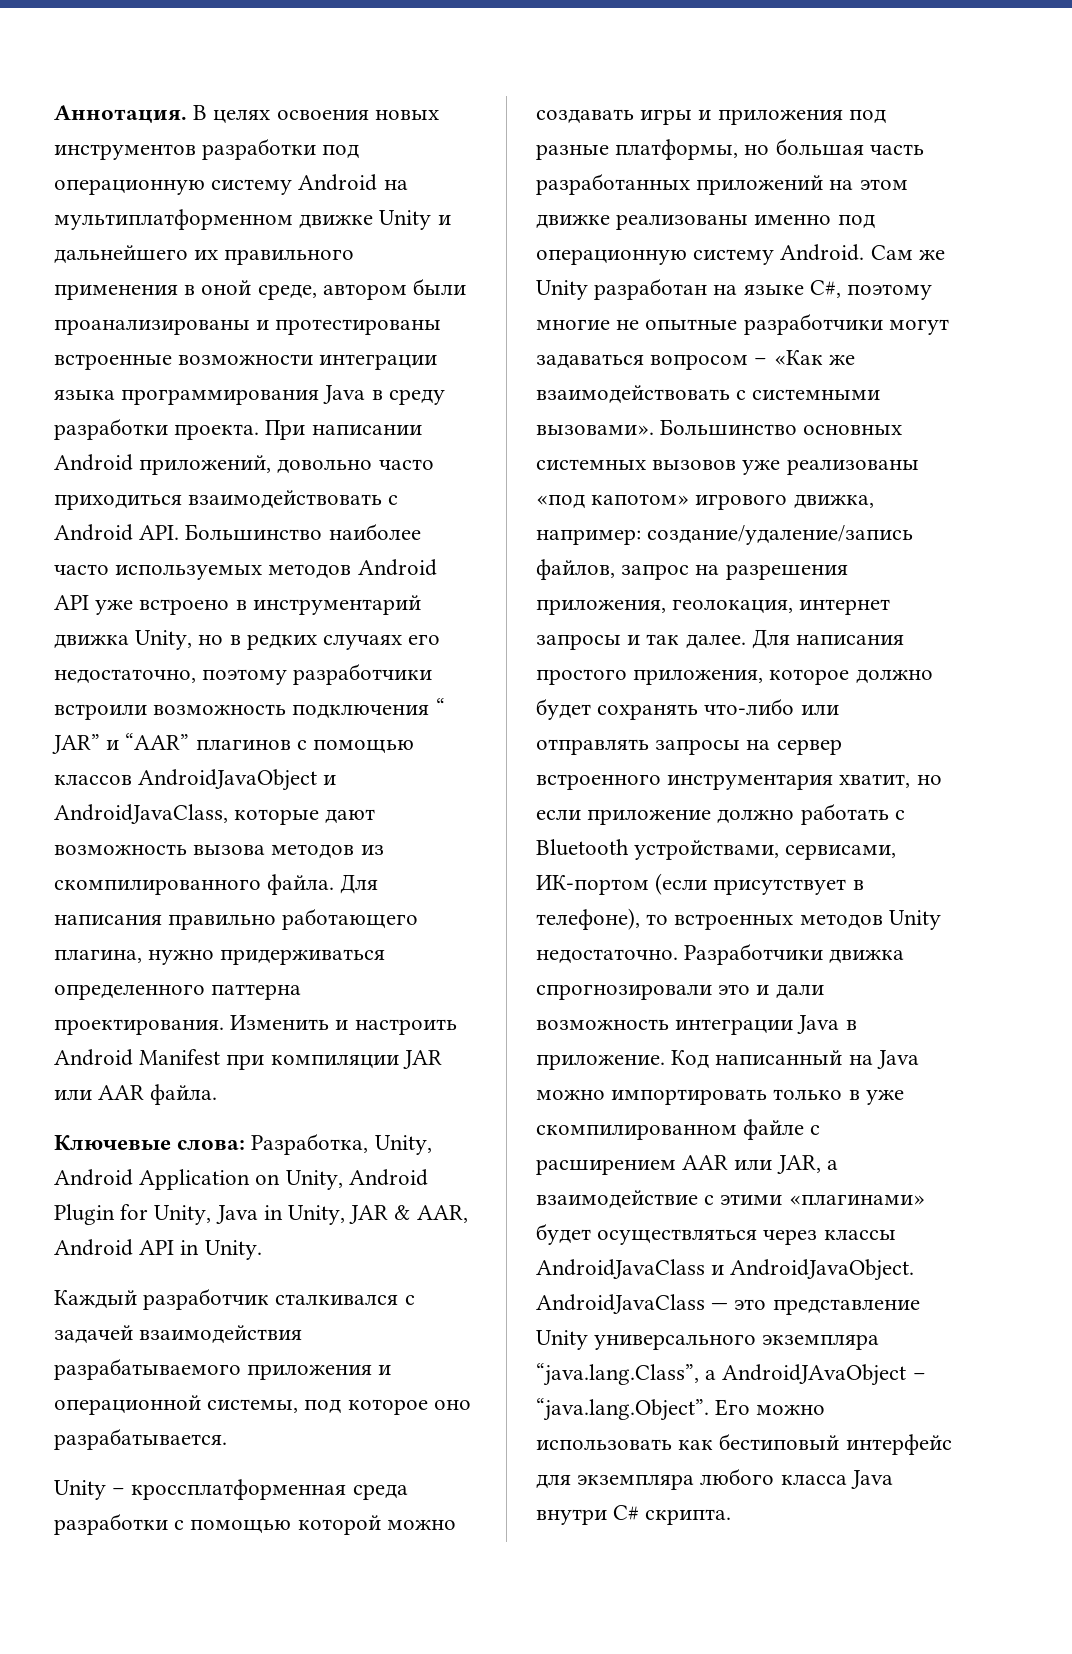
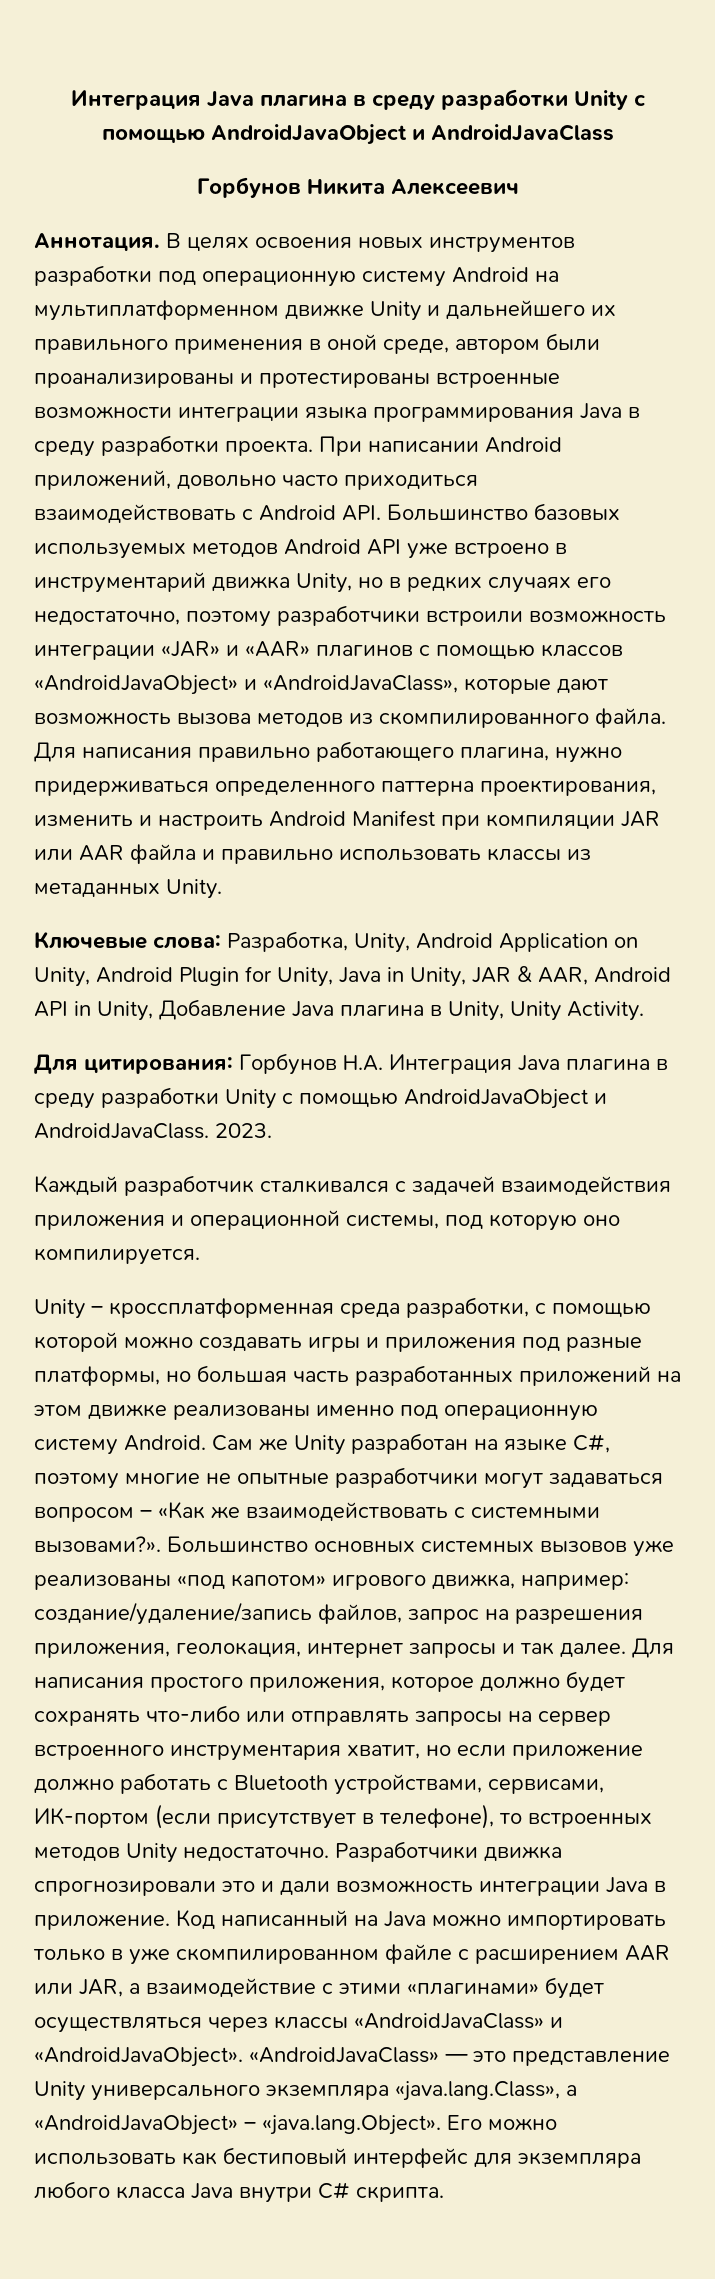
+ Интеграция Java плагина в среду разработки Unity с помощью AndroidJavaObject и AndroidJavaClass
+ Горбунов Никита Алексеевич
- При написании Android приложений, довольно часто приходиться взаимодействовать с Android API. Большинство наиболее часто используемых методов Android API уже встроено в инструментарий движка Unity, но в редких случаях его недостаточно, поэтому разработчики встроили возможность подключения “ JAR” и “AAR” плагинов с помощью классов AndroidJavaObject и AndroidJavaClass, которые дают возможность вызова методов из скомпилированного файла.
+ При написании Android приложений, довольно часто приходиться взаимодействовать с Android API. Большинство базовых используемых методов Android API уже встроено в инструментарий движка Unity, но в редких случаях его недостаточно, поэтому разработчики встроили возможность интеграции «JAR» и «AAR» плагинов с помощью классов «AndroidJavaObject» и «AndroidJavaClass», которые дают возможность вызова методов из скомпилированного файла.
- Для написания правильно работающего плагина, нужно придерживаться определенного паттерна проектирования. Изменить и настроить Android Manifest при компиляции JAR или AAR файла.
+ Для написания правильно работающего плагина, нужно придерживаться определенного паттерна проектирования, изменить и настроить Android Manifest при компиляции JAR или AAR файла и правильно использовать классы из метаданных Unity.
- Ключевые слова: Разработка, Unity, Android Application on Unity, Android Plugin for Unity, Java in Unity, JAR & AAR, Android API in Unity.
+ Ключевые слова: Разработка, Unity, Android Application on Unity, Android Plugin for Unity, Java in Unity, JAR & AAR, Android API in Unity, Добавление Java плагина в Unity, Unity Activity.
+ Для цитирования: Горбунов Н.А. Интеграция Java плагина в среду разработки Unity с помощью AndroidJavaObject и AndroidJavaClass. 2023.
- Каждый разработчик сталкивался с задачей взаимодействия разрабатываемого приложения и операционной системы, под которое оно разрабатывается.
+ Каждый разработчик сталкивался с задачей взаимодействия приложения и операционной системы, под которую оно компилируется.
- Unity – кроссплатформенная среда разработки с помощью которой можно создавать игры и приложения под разные платформы, но большая часть разработанных приложений на этом движке реализованы именно под операционную систему Android.
+ Unity – кроссплатформенная среда разработки, с помощью которой можно создавать игры и приложения под разные платформы, но большая часть разработанных приложений на этом движке реализованы именно под операционную систему Android.
- Сам же Unity разработан на языке C#, поэтому многие не опытные разработчики могут задаваться вопросом – «Как же взаимодействовать с системными вызовами».
+ Сам же Unity разработан на языке C#, поэтому многие не опытные разработчики могут задаваться вопросом – «Как же взаимодействовать с системными вызовами?».
- Код написанный на Java можно импортировать только в уже скомпилированном файле с расширением AAR или JAR, а взаимодействие с этими «плагинами» будет осуществляться через классы AndroidJavaClass и AndroidJavaObject. AndroidJavaClass — это представление Unity универсального экземпляра “java.lang.Class”, а AndroidJAvaObject – “java.lang.Object”. Его можно использовать как бестиповый интерфейс для экземпляра любого класса Java внутри C# скрипта.
+ Код написанный на Java можно импортировать только в уже скомпилированном файле с расширением AAR или JAR, а взаимодействие с этими «плагинами» будет осуществляться через классы «AndroidJavaClass» и «AndroidJavaObject». «AndroidJavaClass» — это представление Unity универсального экземпляра «java.lang.Class», а «AndroidJavaObject» – «java.lang.Object». Его можно использовать как бестиповый интерфейс для экземпляра любого класса Java внутри C# скрипта.

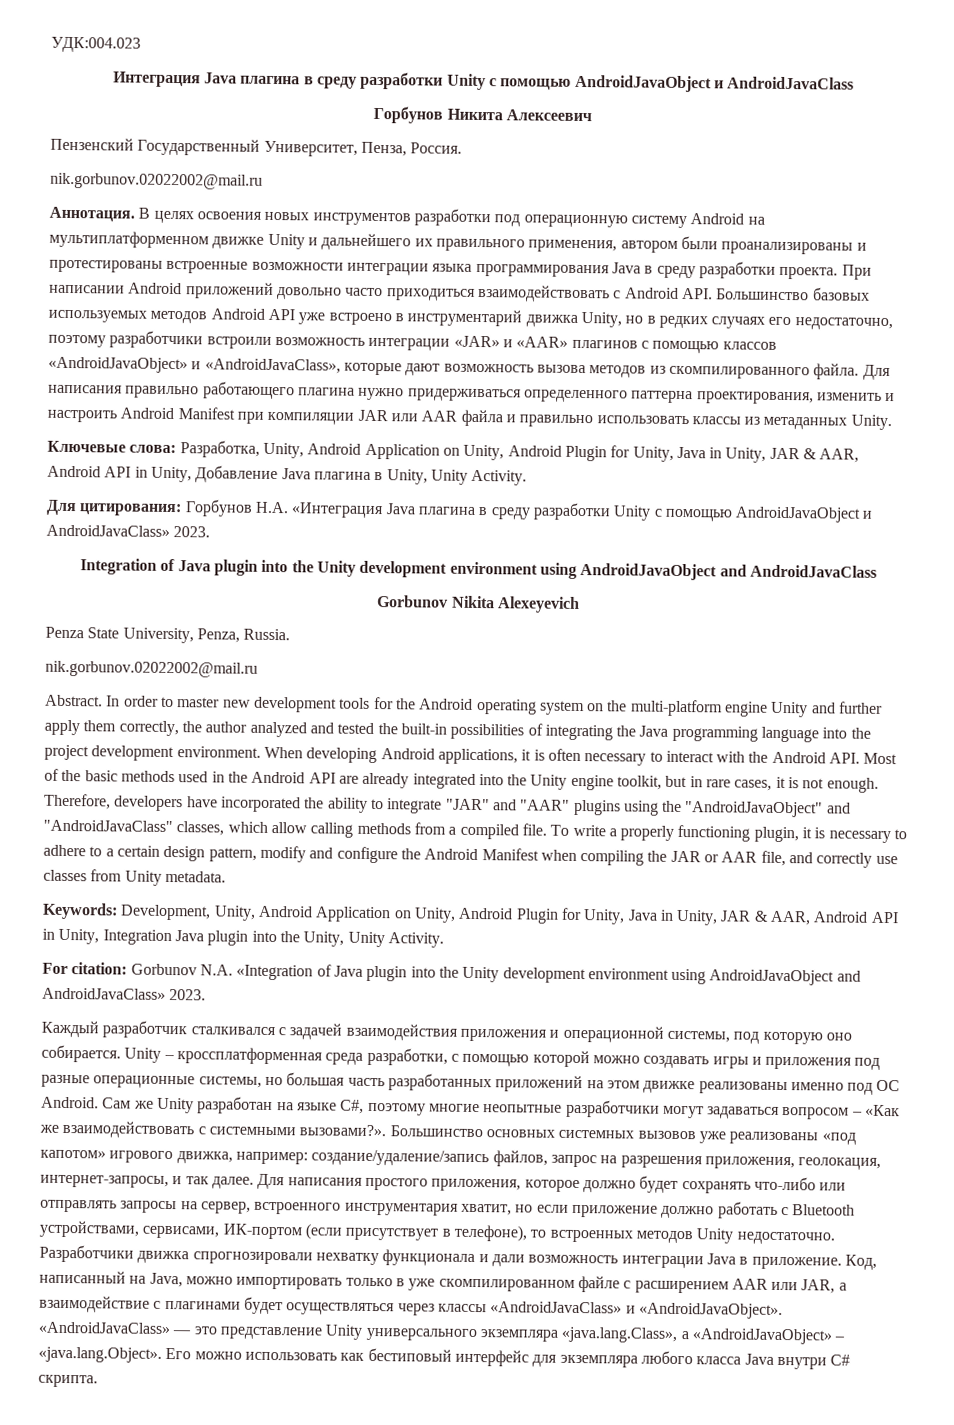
+ УДК:004.023
+ Пензенский Государственный Университет, Пенза, Россия.
+ nik.gorbunov.02022002@mail.ru
- В целях освоения новых инструментов разработки под операционную систему Android на мультиплатформенном движке Unity и дальнейшего их правильного применения в оной среде, автором были проанализированы и протестированы встроенные возможности интеграции языка программирования Java в среду разработки проекта.
+ В целях освоения новых инструментов разработки под операционную систему Android на мультиплатформенном движке Unity и дальнейшего их правильного применения, автором были проанализированы и протестированы встроенные возможности интеграции языка программирования Java в среду разработки проекта.
- При написании Android приложений, довольно часто приходиться взаимодействовать с Android API. Большинство базовых используемых методов Android API уже встроено в инструментарий движка Unity, но в редких случаях его недостаточно, поэтому разработчики встроили возможность интеграции «JAR» и «AAR» плагинов с помощью классов «AndroidJavaObject» и «AndroidJavaClass», которые дают возможность вызова методов из скомпилированного файла.
+ При написании Android приложений довольно часто приходиться взаимодействовать с Android API. Большинство базовых используемых методов Android API уже встроено в инструментарий движка Unity, но в редких случаях его недостаточно, поэтому разработчики встроили возможность интеграции «JAR» и «AAR» плагинов с помощью классов «AndroidJavaObject» и «AndroidJavaClass», которые дают возможность вызова методов из скомпилированного файла.
- Для написания правильно работающего плагина, нужно придерживаться определенного паттерна проектирования, изменить и настроить Android Manifest при компиляции JAR или AAR файла и правильно использовать классы из метаданных Unity.
+ Для написания правильно работающего плагина нужно придерживаться определенного паттерна проектирования, изменить и настроить Android Manifest при компиляции JAR или AAR файла и правильно использовать классы из метаданных Unity.
- Для цитирования: Горбунов Н.А. Интеграция Java плагина в среду разработки Unity с помощью AndroidJavaObject и AndroidJavaClass. 2023.
+ Для цитирования: Горбунов Н.А. «Интеграция Java плагина в среду разработки Unity с помощью AndroidJavaObject и AndroidJavaClass» 2023.
+ Integration of Java plugin into the Unity development environment using AndroidJavaObject and AndroidJavaClass
+ Gorbunov Nikita Alexeyevich
+ Penza State University, Penza, Russia.
+ nik.gorbunov.02022002@mail.ru
+ Abstract. In order to master new development tools for the Android operating system on the multi-platform engine Unity and further apply them correctly, the author analyzed and tested the built-in possibilities of integrating the Java programming language into the project development environment. When developing Android applications, it is often necessary to interact with the Android API. Most of the basic methods used in the Android API are already integrated into the Unity engine toolkit, but in rare cases, it is not enough. Therefore, developers have incorporated the ability to integrate "JAR" and "AAR" plugins using the "AndroidJavaObject" and "AndroidJavaClass" classes, which allow calling methods from a compiled file. To write a properly functioning plugin, it is necessary to adhere to a certain design pattern, modify and configure the Android Manifest when compiling the JAR or AAR file, and correctly use classes from Unity metadata.
+ Keywords: Development, Unity, Android Application on Unity, Android Plugin for Unity, Java in Unity, JAR & AAR, Android API in Unity, Integration Java plugin into the Unity, Unity Activity.
+ For citation: Gorbunov N.A. «Integration of Java plugin into the Unity development environment using AndroidJavaObject and AndroidJavaClass» 2023.
- Каждый разработчик сталкивался с задачей взаимодействия приложения и операционной системы, под которую оно компилируется.
- Unity – кроссплатформенная среда разработки, с помощью которой можно создавать игры и приложения под разные платформы, но большая часть разработанных приложений на этом движке реализованы именно под операционную систему Android.
+ Каждый разработчик сталкивался с задачей взаимодействия приложения и операционной системы, под которую оно собирается. Unity – кроссплатформенная среда разработки, с помощью которой можно создавать игры и приложения под разные операционные системы, но большая часть разработанных приложений на этом движке реализованы именно под ОС Android.
- Сам же Unity разработан на языке C#, поэтому многие не опытные разработчики могут задаваться вопросом – «Как же взаимодействовать с системными вызовами?».
+ Сам же Unity разработан на языке C#, поэтому многие неопытные разработчики могут задаваться вопросом – «Как же взаимодействовать с системными вызовами?».
- Большинство основных системных вызовов уже реализованы «под капотом» игрового движка, например: создание/удаление/запись файлов, запрос на разрешения приложения, геолокация, интернет запросы и так далее.
+ Большинство основных системных вызовов уже реализованы «под капотом» игрового движка, например: создание/удаление/запись файлов, запрос на разрешения приложения, геолокация, интернет-запросы, и так далее.
- Для написания простого приложения, которое должно будет сохранять что-либо или отправлять запросы на сервер встроенного инструментария хватит, но если приложение должно работать с Bluetooth устройствами, сервисами, ИК-портом (если присутствует в телефоне), то встроенных методов Unity недостаточно.
+ Для написания простого приложения, которое должно будет сохранять что-либо или отправлять запросы на сервер, встроенного инструментария хватит, но если приложение должно работать с Bluetooth устройствами, сервисами, ИК-портом (если присутствует в телефоне), то встроенных методов Unity недостаточно.
- Разработчики движка спрогнозировали это и дали возможность интеграции Java в приложение.
+ Разработчики движка спрогнозировали нехватку функционала и дали возможность интеграции Java в приложение.
- Код написанный на Java можно импортировать только в уже скомпилированном файле с расширением AAR или JAR, а взаимодействие с этими «плагинами» будет осуществляться через классы «AndroidJavaClass» и «AndroidJavaObject».
+ Код, написанный на Java, можно импортировать только в уже скомпилированном файле с расширением AAR или JAR, а взаимодействие с плагинами будет осуществляться через классы «AndroidJavaClass» и «AndroidJavaObject».

